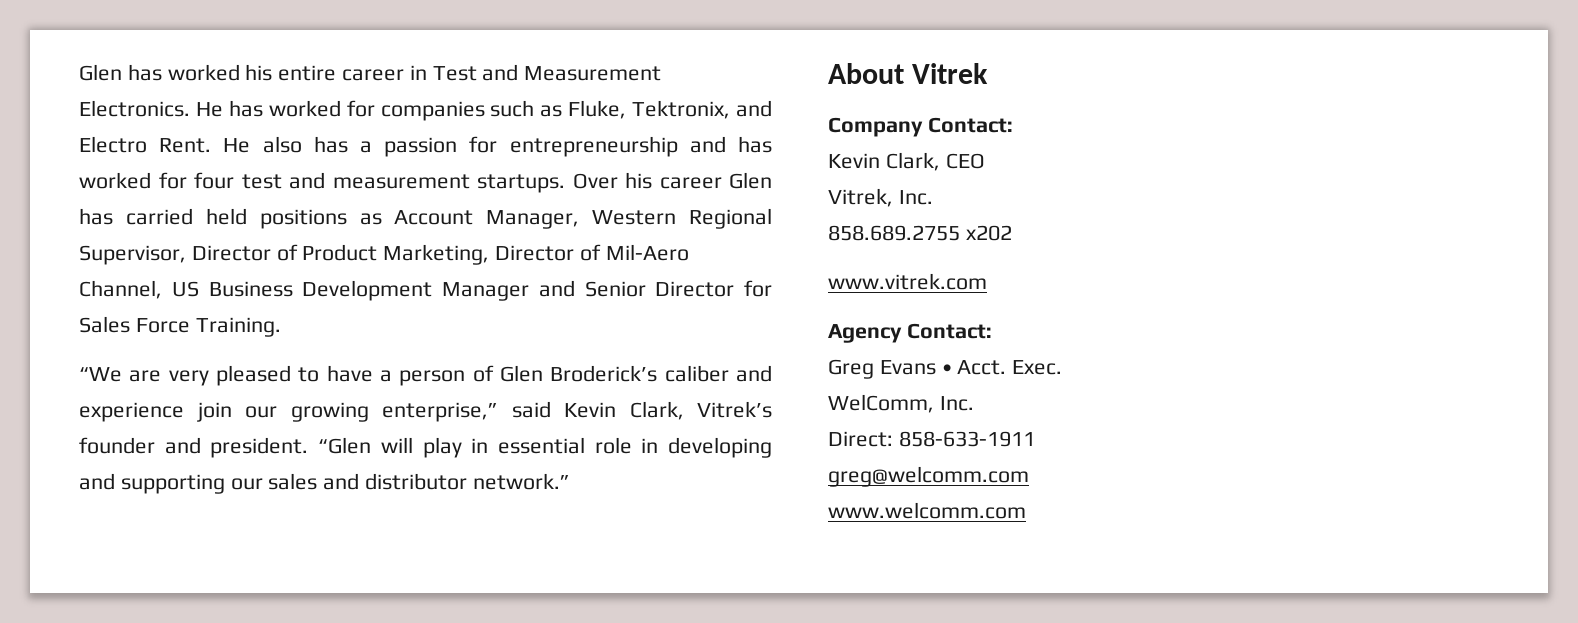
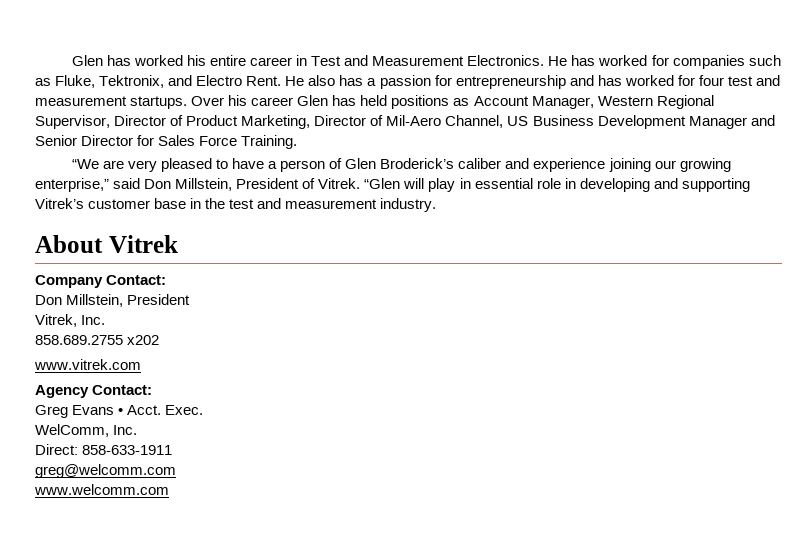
- Over his career Glen has carried held positions as Account Manager, Western Regional Supervisor, Director of Product Marketing, Director of Mil-Aero Channel, US Business Development Manager and Senior Director for Sales Force Training.
+ Over his career Glen has held positions as Account Manager, Western Regional Supervisor, Director of Product Marketing, Director of Mil-Aero Channel, US Business Development Manager and Senior Director for Sales Force Training.
- “We are very pleased to have a person of Glen Broderick’s caliber and experience join our growing enterprise,” said Kevin Clark, Vitrek’s founder and president.
+ “We are very pleased to have a person of Glen Broderick’s caliber and experience joining our growing enterprise,” said Don Millstein, President of Vitrek.
- “Glen will play in essential role in developing and supporting our sales and distributor network.”
+ “Glen will play in essential role in developing and supporting Vitrek’s customer base in the test and measurement industry.
  Company Contact:
- Kevin Clark, CEO
+ Don Millstein, President

